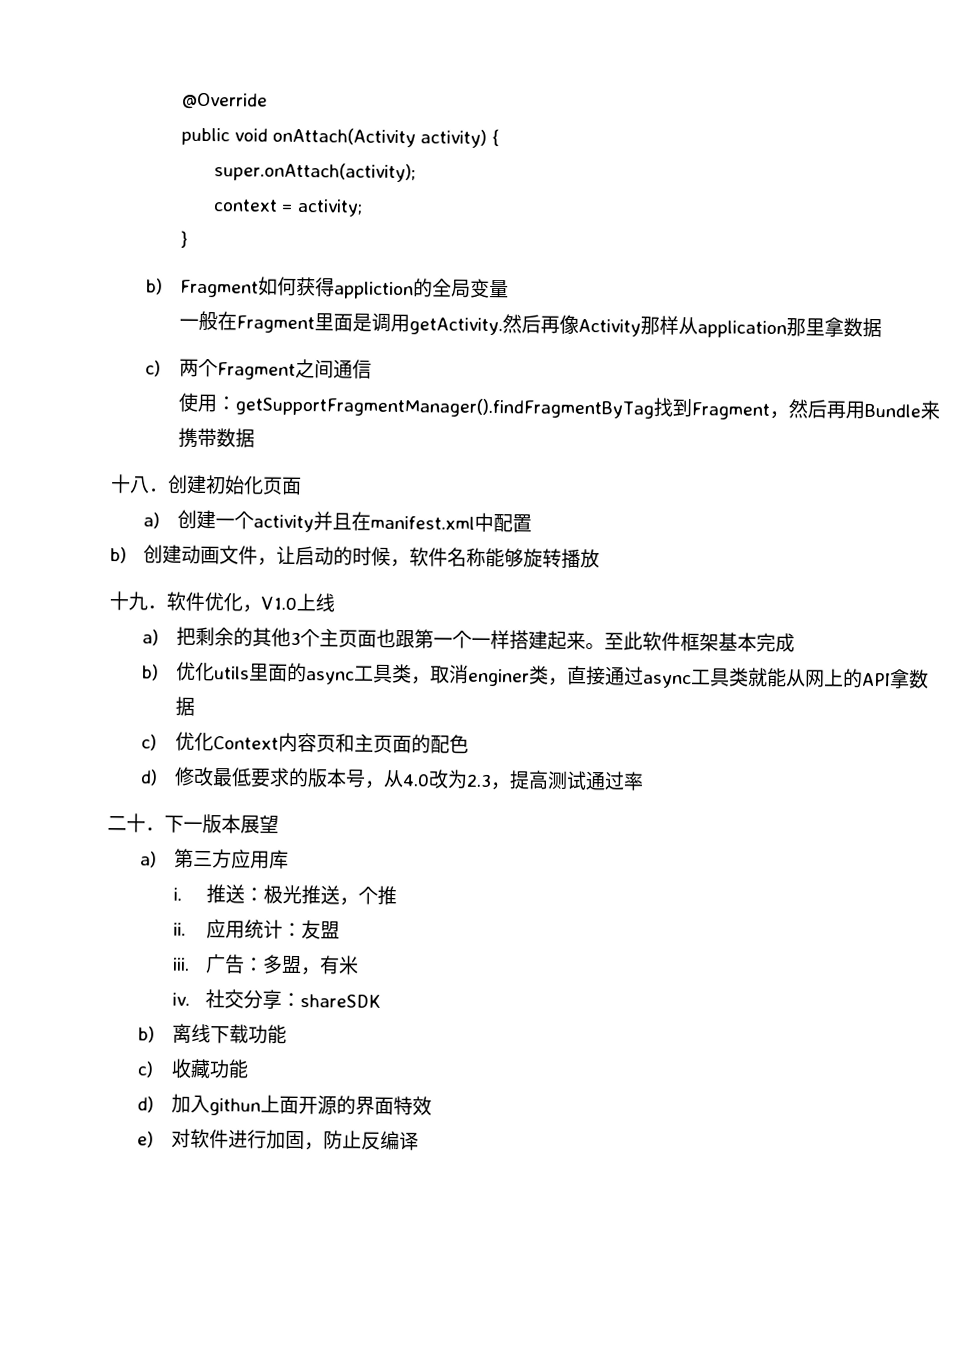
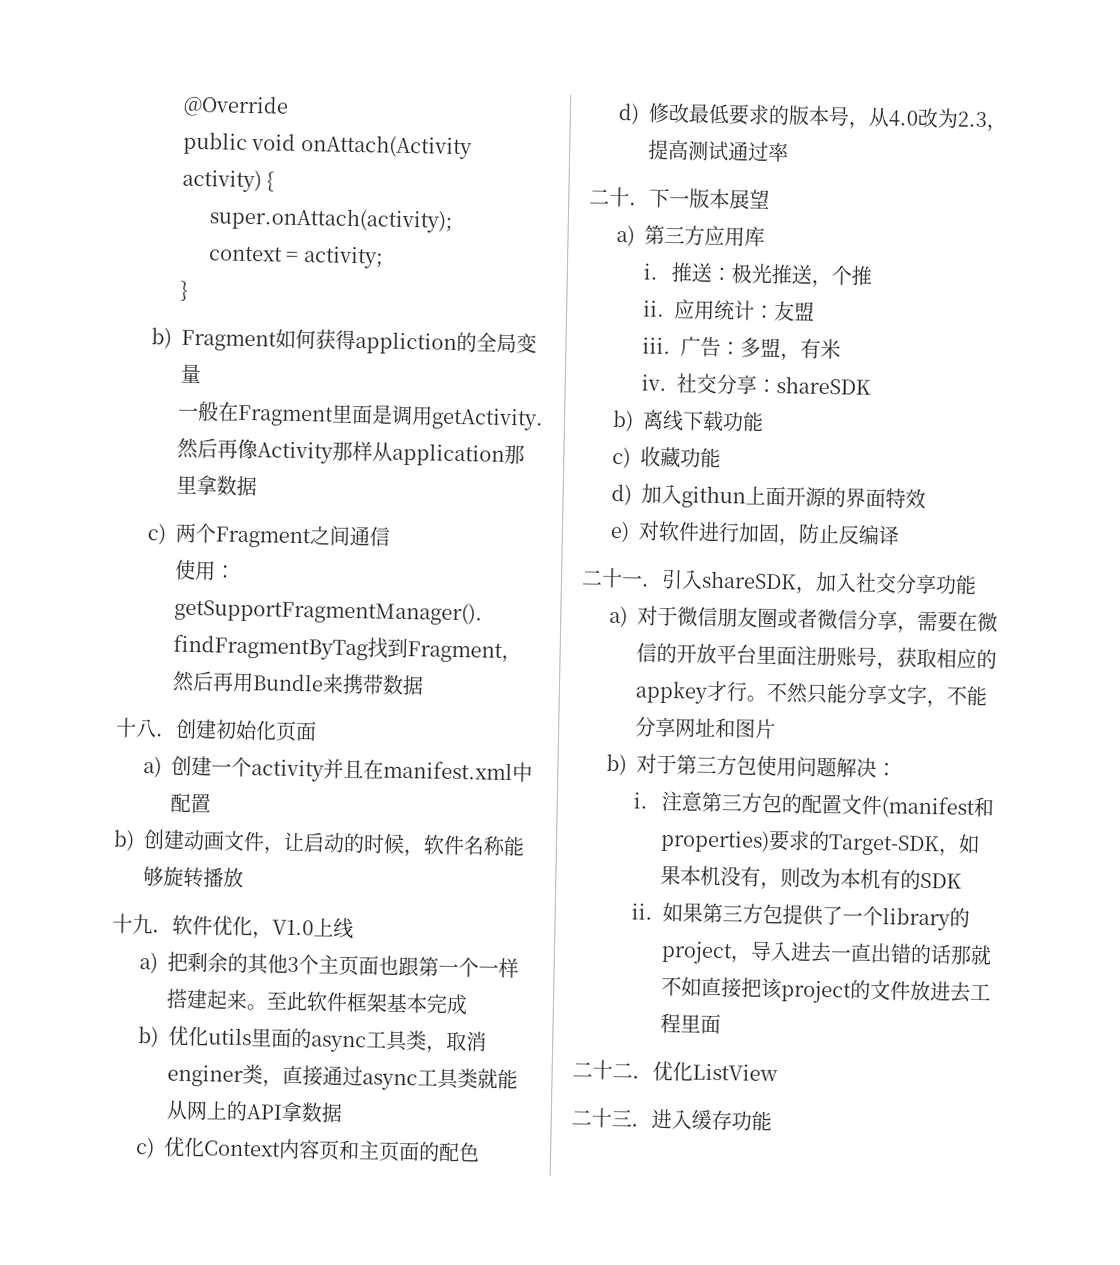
+ 二十一．引入shareSDK，加入社交分享功能
+ a)对于微信朋友圈或者微信分享，需要在微信的开放平台里面注册账号，获取相应的appkey才行。不然只能分享文字，不能分享网址和图片
+ b)对于第三方包使用问题解决：
+ i.注意第三方包的配置文件(manifest和properties)要求的Target-SDK，如果本机没有，则改为本机有的SDK
+ ii.如果第三方包提供了一个library的project，导入进去一直出错的话那就不如直接把该project的文件放进去工程里面
+ 二十二．优化ListView
+ 二十三．进入缓存功能

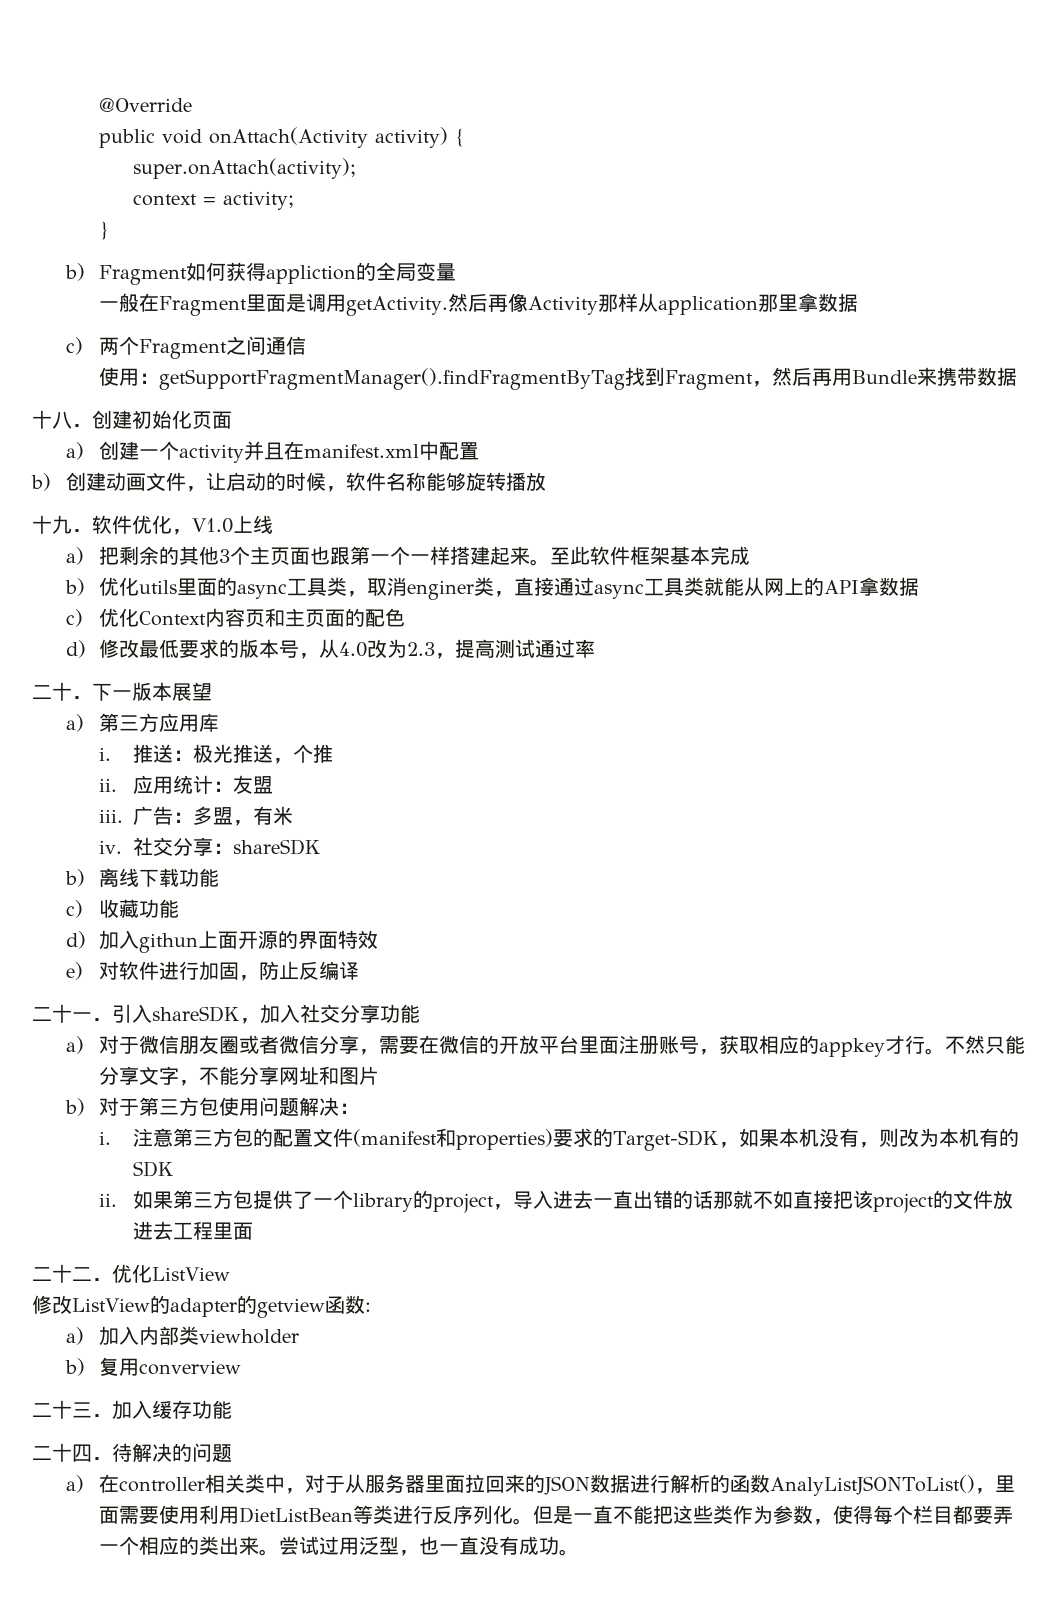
+ 修改ListView的adapter的getview函数:
+ a)加入内部类viewholder
+ b)复用converview
- 二十三．进入缓存功能
+ 二十三．加入缓存功能
+ 二十四．待解决的问题
+ a)在controller相关类中，对于从服务器里面拉回来的JSON数据进行解析的函数AnalyListJSONToList()，里面需要使用利用DietListBean等类进行反序列化。但是一直不能把这些类作为参数，使得每个栏目都要弄一个相应的类出来。尝试过用泛型，也一直没有成功。

